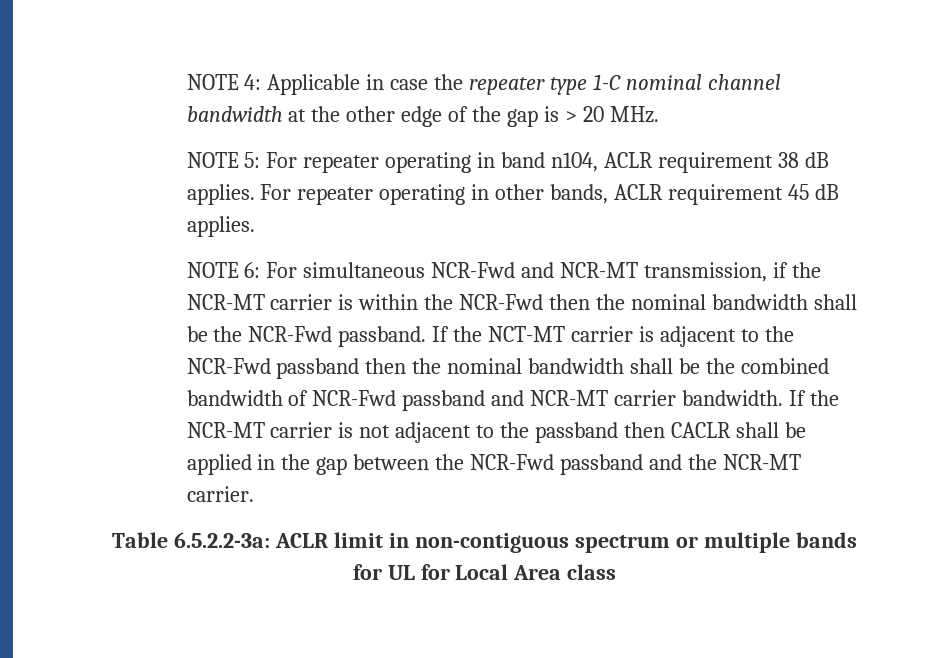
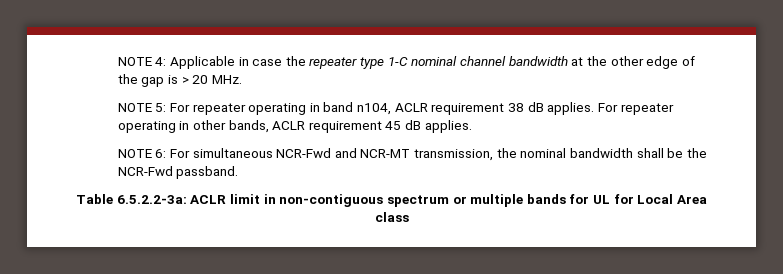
- NOTE 6: For simultaneous NCR-Fwd and NCR-MT transmission, if the NCR-MT carrier is within the NCR-Fwd then the nominal bandwidth shall be the NCR-Fwd passband. If the NCT-MT carrier is adjacent to the NCR-Fwd passband then the nominal bandwidth shall be the combined bandwidth of NCR-Fwd passband and NCR-MT carrier bandwidth. If the NCR-MT carrier is not adjacent to the passband then CACLR shall be applied in the gap between the NCR-Fwd passband and the NCR-MT carrier.
+ NOTE 6: For simultaneous NCR-Fwd and NCR-MT transmission, the nominal bandwidth shall be the NCR-Fwd passband.

